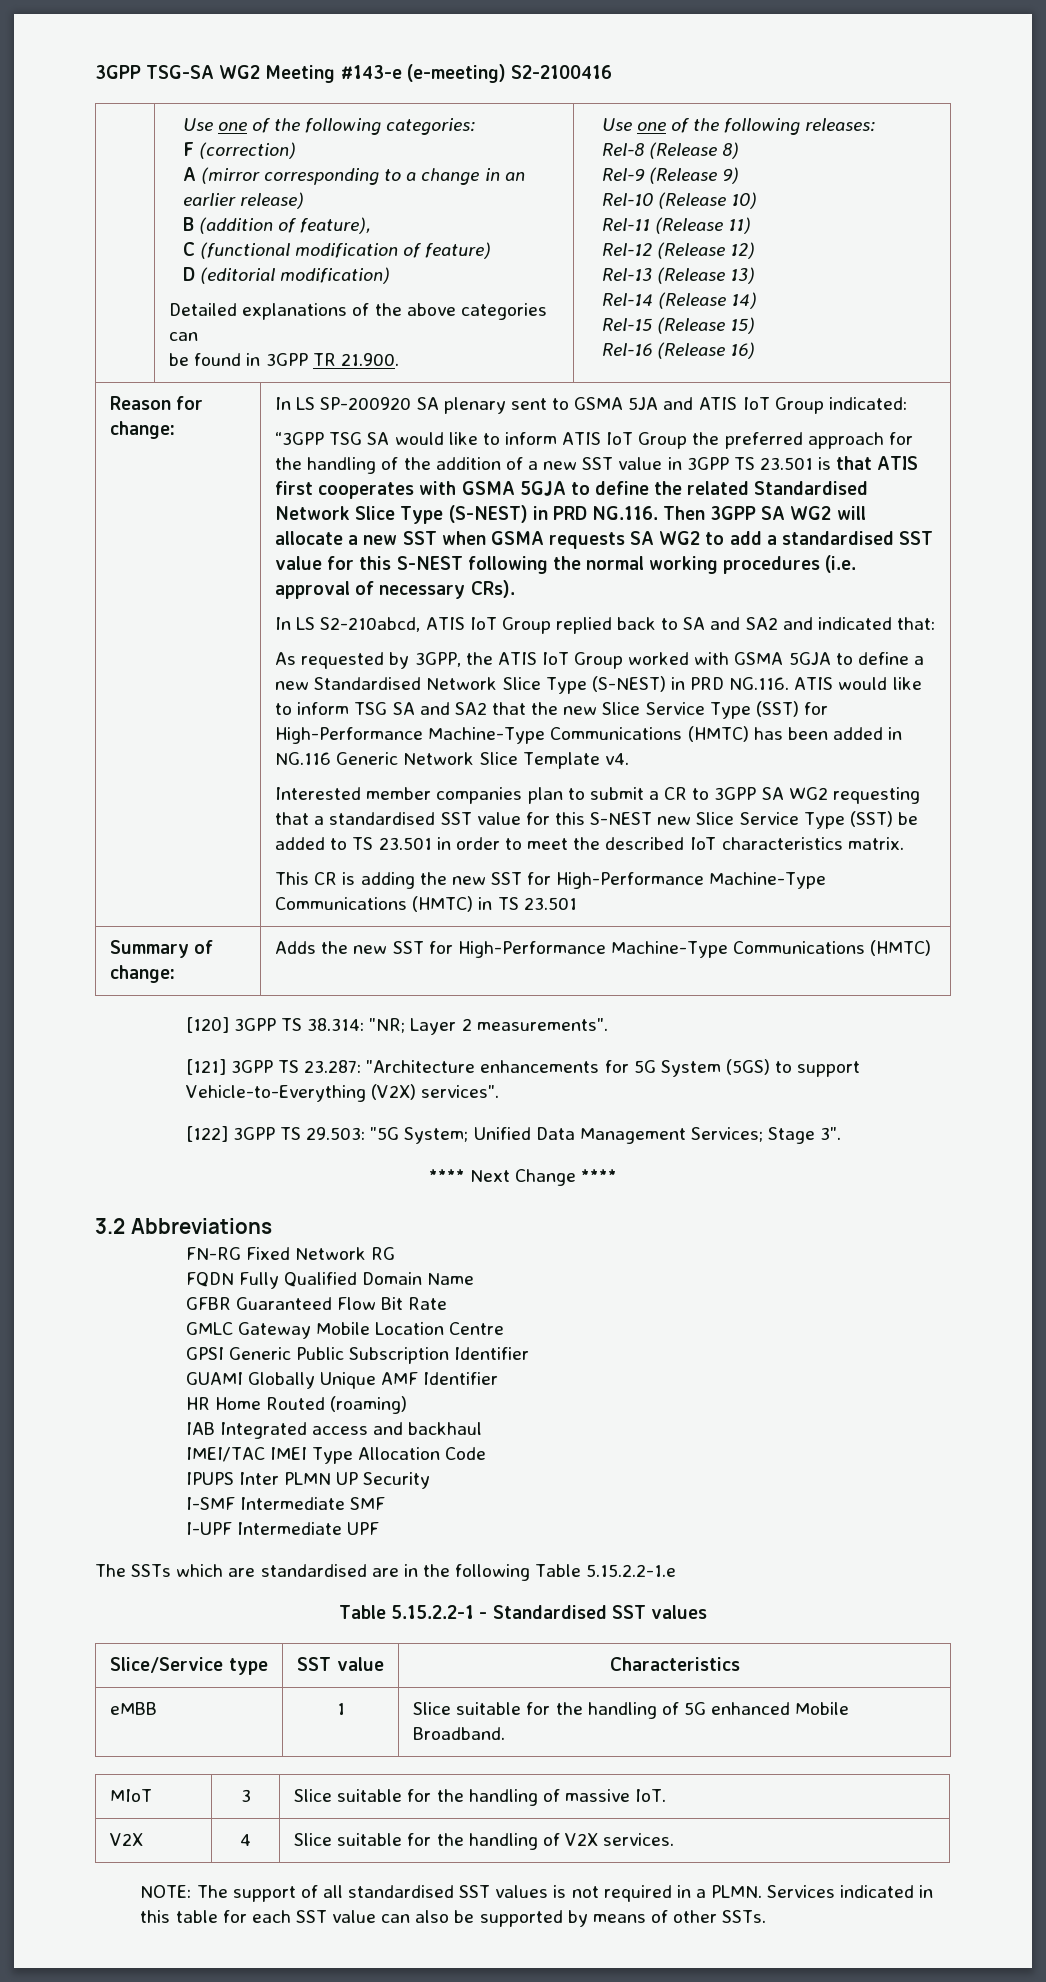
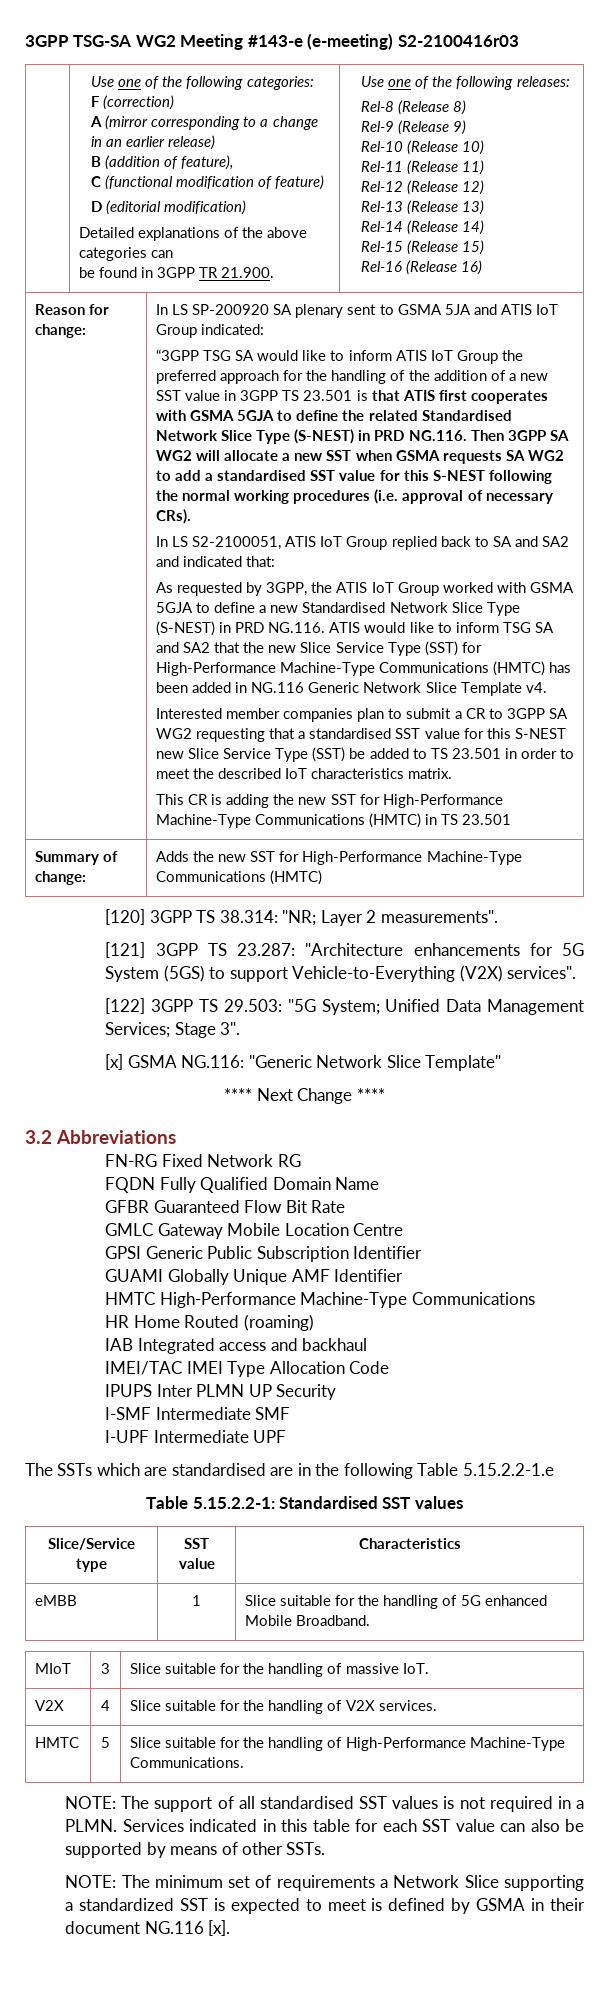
- 3GPP TSG-SA WG2 Meeting #143-e (e-meeting) S2-2100416
+ 3GPP TSG-SA WG2 Meeting #143-e (e-meeting) S2-2100416r03
- In LS S2-210abcd, ATIS IoT Group replied back to SA and SA2 and indicated that:
+ In LS S2-2100051, ATIS IoT Group replied back to SA and SA2 and indicated that:
+ [x] GSMA NG.116: "Generic Network Slice Template"
+ HMTC High-Performance Machine-Type Communications
- Table 5.15.2.2-1 - Standardised SST values
+ Table 5.15.2.2-1: Standardised SST values
+ HMTC | 5 | Slice suitable for the handling of High-Performance Machine-Type Communications.
+ NOTE: The minimum set of requirements a Network Slice supporting a standardized SST is expected to meet is defined by GSMA in their document NG.116 [x].

